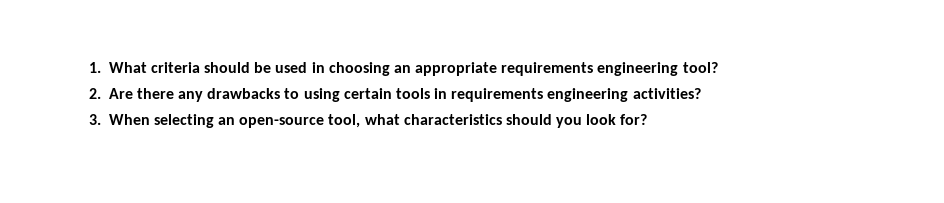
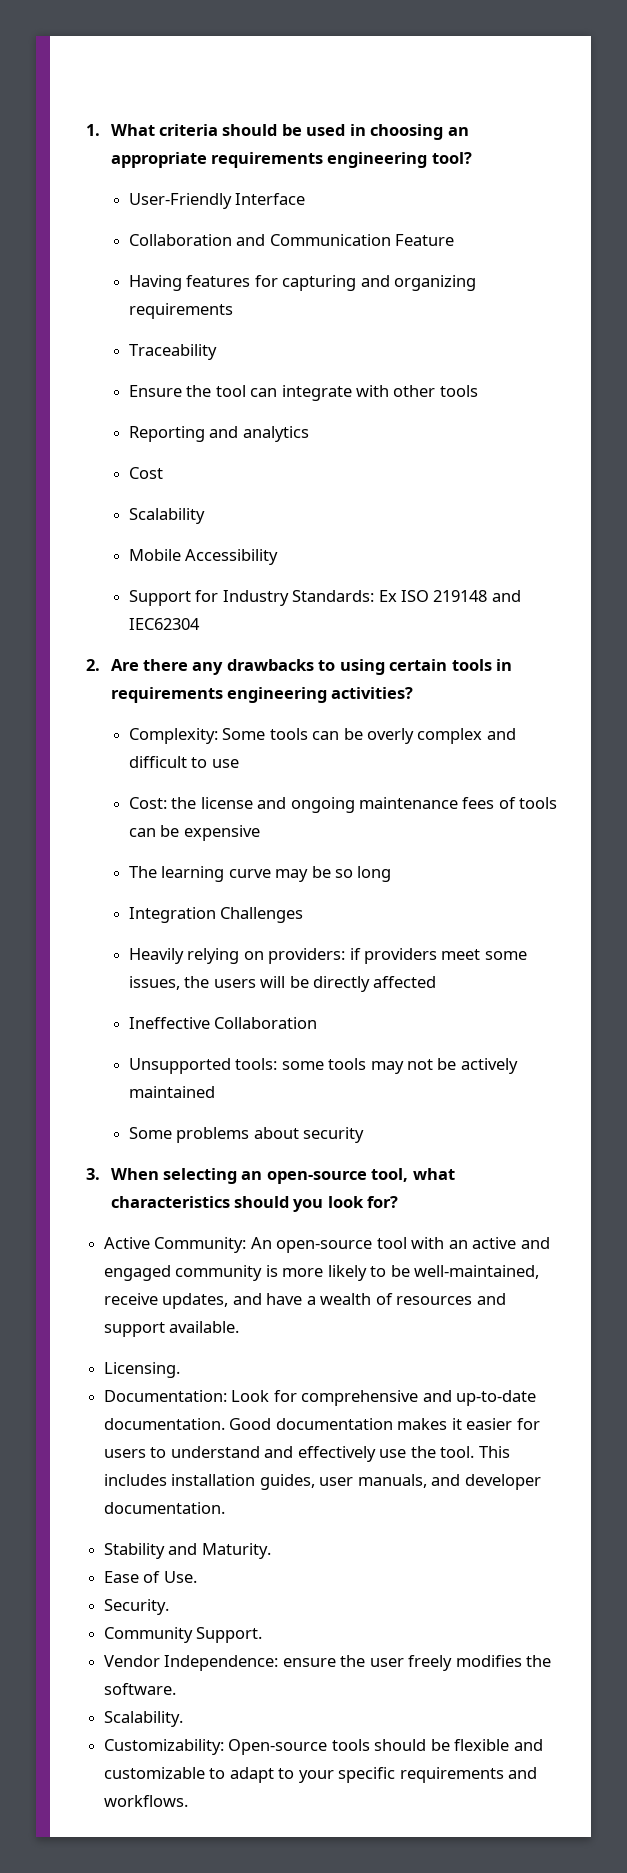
+ User-Friendly Interface
+ Collaboration and Communication Feature
+ Having features for capturing and organizing requirements
+ Traceability
+ Ensure the tool can integrate with other tools
+ Reporting and analytics
+ Cost
+ Scalability
+ Mobile Accessibility
+ Support for Industry Standards: Ex ISO 219148 and IEC62304
+ Complexity: Some tools can be overly complex and difficult to use
+ Cost: the license and ongoing maintenance fees of tools can be expensive
+ The learning curve may be so long
+ Integration Challenges
+ Heavily relying on providers: if providers meet some issues, the users will be directly affected
+ Ineffective Collaboration
+ Unsupported tools: some tools may not be actively maintained
+ Some problems about security
+ Active Community: An open-source tool with an active and engaged community is more likely to be well-maintained, receive updates, and have a wealth of resources and support available.
+ Licensing.
+ Documentation: Look for comprehensive and up-to-date documentation. Good documentation makes it easier for users to understand and effectively use the tool. This includes installation guides, user manuals, and developer documentation.
+ Stability and Maturity.
+ Ease of Use.
+ Security.
+ Community Support.
+ Vendor Independence: ensure the user freely modifies the software.
+ Scalability.
+ Customizability: Open-source tools should be flexible and customizable to adapt to your specific requirements and workflows.

